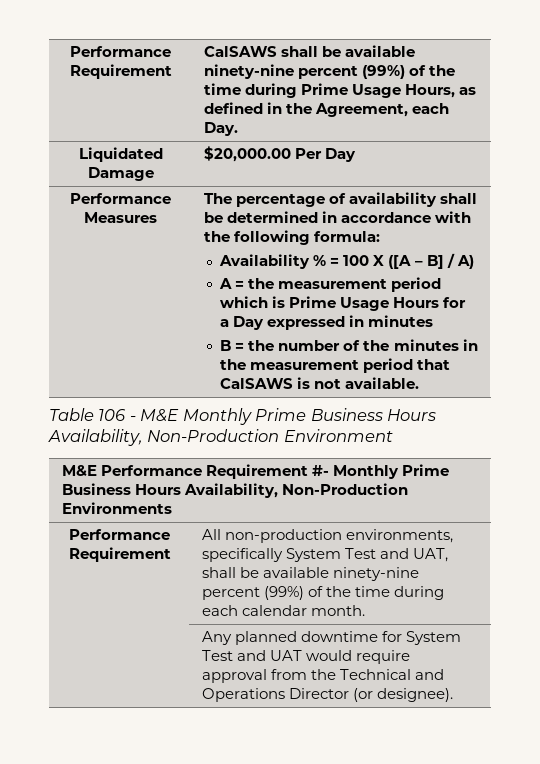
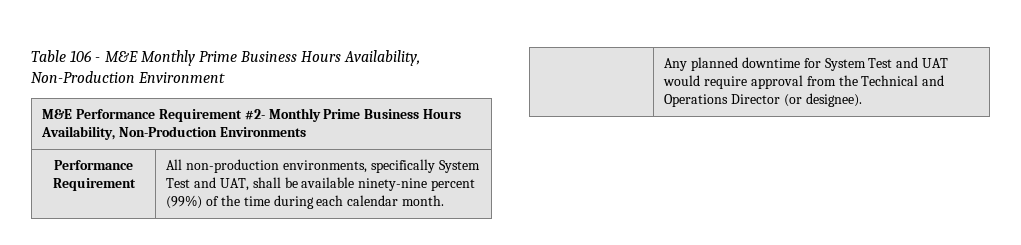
- Performance Requirement | CalSAWS shall be available ninety-nine percent (99%) of the time during Prime Usage Hours, as defined in the Agreement, each Day.
- Liquidated Damage | $20,000.00 Per Day
- Performance Measures | The percentage of availability shall be determined in accordance with the following formula:
- Availability % = 100 X ([A – B] / A)
- A = the measurement period which is Prime Usage Hours for a Day expressed in minutes
- B = the number of the minutes in the measurement period that CalSAWS is not available.
- M&E Performance Requirement #- Monthly Prime Business Hours Availability, Non-Production Environments
+ M&E Performance Requirement #2- Monthly Prime Business Hours Availability, Non-Production Environments

